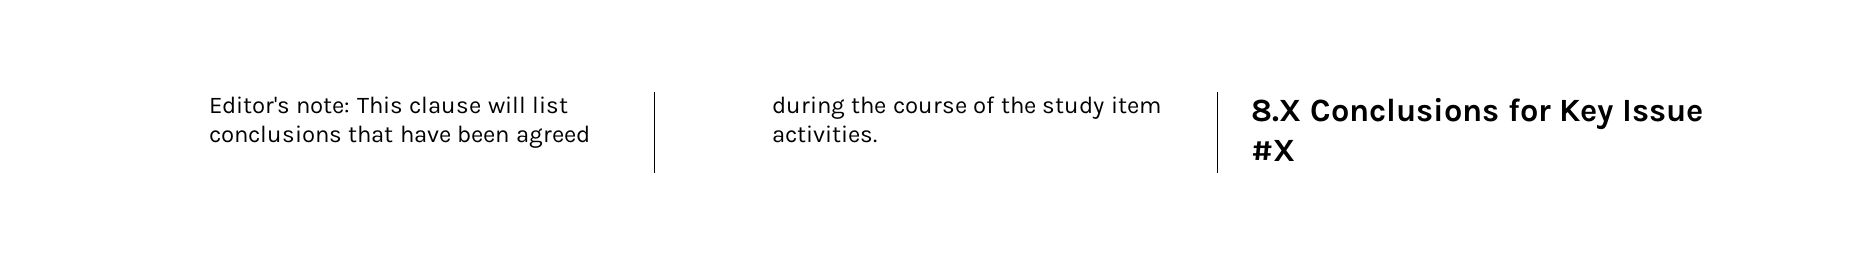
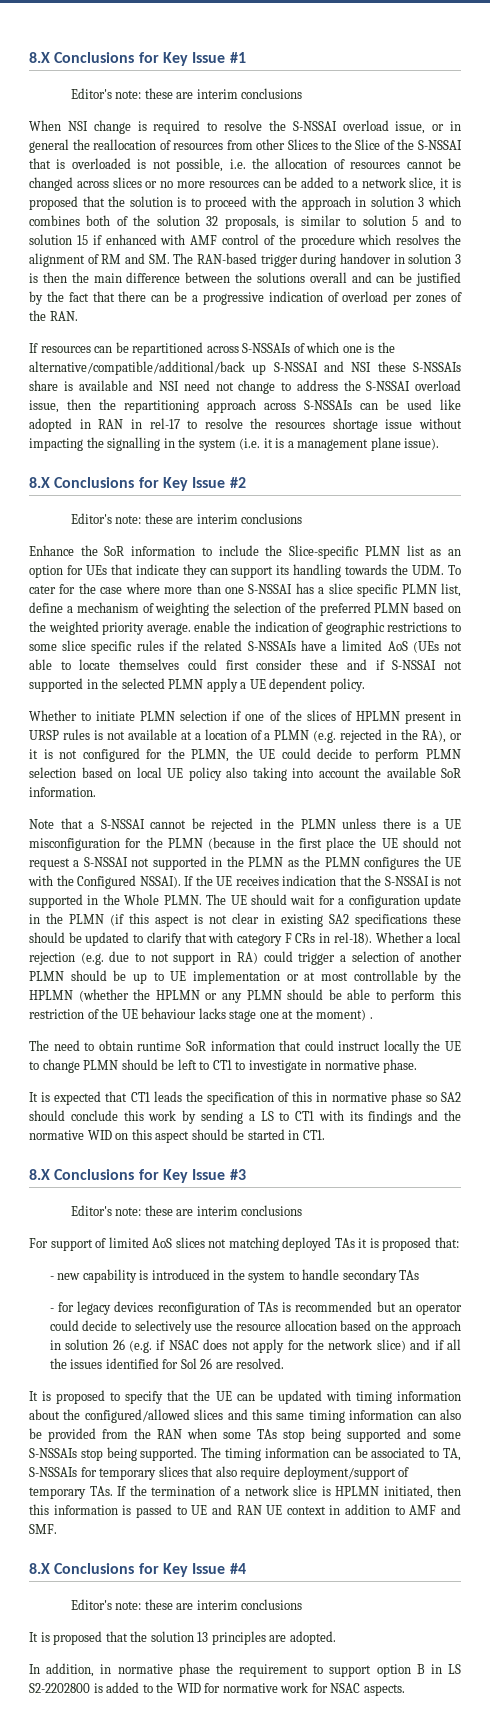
- Editor's note: This clause will list conclusions that have been agreed during the course of the study item activities.
- 8.X Conclusions for Key Issue #X
+ 8.X Conclusions for Key Issue #1
+ Editor's note: these are interim conclusions
+ When NSI change is required to resolve the S-NSSAI overload issue, or in general the reallocation of resources from other Slices to the Slice of the S-NSSAI that is overloaded is not possible, i.e. the allocation of resources cannot be changed across slices or no more resources can be added to a network slice, it is proposed that the solution is to proceed with the approach in solution 3 which combines both of the solution 32 proposals, is similar to solution 5 and to solution 15 if enhanced with AMF control of the procedure which resolves the alignment of RM and SM. The RAN-based trigger during handover in solution 3 is then the main difference between the solutions overall and can be justified by the fact that there can be a progressive indication of overload per zones of the RAN.
+ If resources can be repartitioned across S-NSSAIs of which one is the alternative/compatible/additional/back up S-NSSAI and NSI these S-NSSAIs share is available and NSI need not change to address the S-NSSAI overload issue, then the repartitioning approach across S-NSSAIs can be used like adopted in RAN in rel-17 to resolve the resources shortage issue without impacting the signalling in the system (i.e. it is a management plane issue).
+ 8.X Conclusions for Key Issue #2
+ Editor's note: these are interim conclusions
+ Enhance the SoR information to include the Slice-specific PLMN list as an option for UEs that indicate they can support its handling towards the UDM. To cater for the case where more than one S-NSSAI has a slice specific PLMN list, define a mechanism of weighting the selection of the preferred PLMN based on the weighted priority average. enable the indication of geographic restrictions to some slice specific rules if the related S-NSSAIs have a limited AoS (UEs not able to locate themselves could first consider these and if S-NSSAI not supported in the selected PLMN apply a UE dependent policy.
+ Whether to initiate PLMN selection if one of the slices of HPLMN present in URSP rules is not available at a location of a PLMN (e.g. rejected in the RA), or it is not configured for the PLMN, the UE could decide to perform PLMN selection based on local UE policy also taking into account the available SoR information.
+ Note that a S-NSSAI cannot be rejected in the PLMN unless there is a UE misconfiguration for the PLMN (because in the first place the UE should not request a S-NSSAI not supported in the PLMN as the PLMN configures the UE with the Configured NSSAI). If the UE receives indication that the S-NSSAI is not supported in the Whole PLMN. The UE should wait for a configuration update in the PLMN (if this aspect is not clear in existing SA2 specifications these should be updated to clarify that with category F CRs in rel-18). Whether a local rejection (e.g. due to not support in RA) could trigger a selection of another PLMN should be up to UE implementation or at most controllable by the HPLMN (whether the HPLMN or any PLMN should be able to perform this restriction of the UE behaviour lacks stage one at the moment) .
+ The need to obtain runtime SoR information that could instruct locally the UE to change PLMN should be left to CT1 to investigate in normative phase.
+ It is expected that CT1 leads the specification of this in normative phase so SA2 should conclude this work by sending a LS to CT1 with its findings and the normative WID on this aspect should be started in CT1.
+ 8.X Conclusions for Key Issue #3
+ Editor's note: these are interim conclusions
+ For support of limited AoS slices not matching deployed TAs it is proposed that:
+ - new capability is introduced in the system to handle secondary TAs
+ - for legacy devices reconfiguration of TAs is recommended but an operator could decide to selectively use the resource allocation based on the approach in solution 26 (e.g. if NSAC does not apply for the network slice) and if all the issues identified for Sol 26 are resolved.
+ It is proposed to specify that the UE can be updated with timing information about the configured/allowed slices and this same timing information can also be provided from the RAN when some TAs stop being supported and some S-NSSAIs stop being supported. The timing information can be associated to TA, S-NSSAIs for temporary slices that also require deployment/support of temporary TAs. If the termination of a network slice is HPLMN initiated, then this information is passed to UE and RAN UE context in addition to AMF and SMF.
+ 8.X Conclusions for Key Issue #4
+ Editor's note: these are interim conclusions
+ It is proposed that the solution 13 principles are adopted.
+ In addition, in normative phase the requirement to support option B in LS S2-2202800 is added to the WID for normative work for NSAC aspects.

